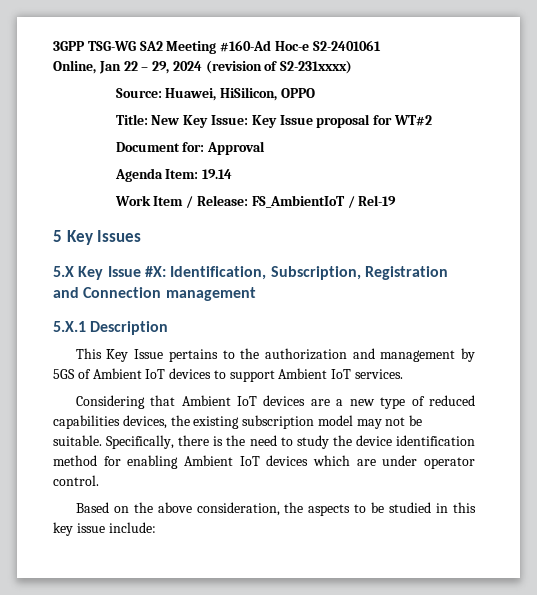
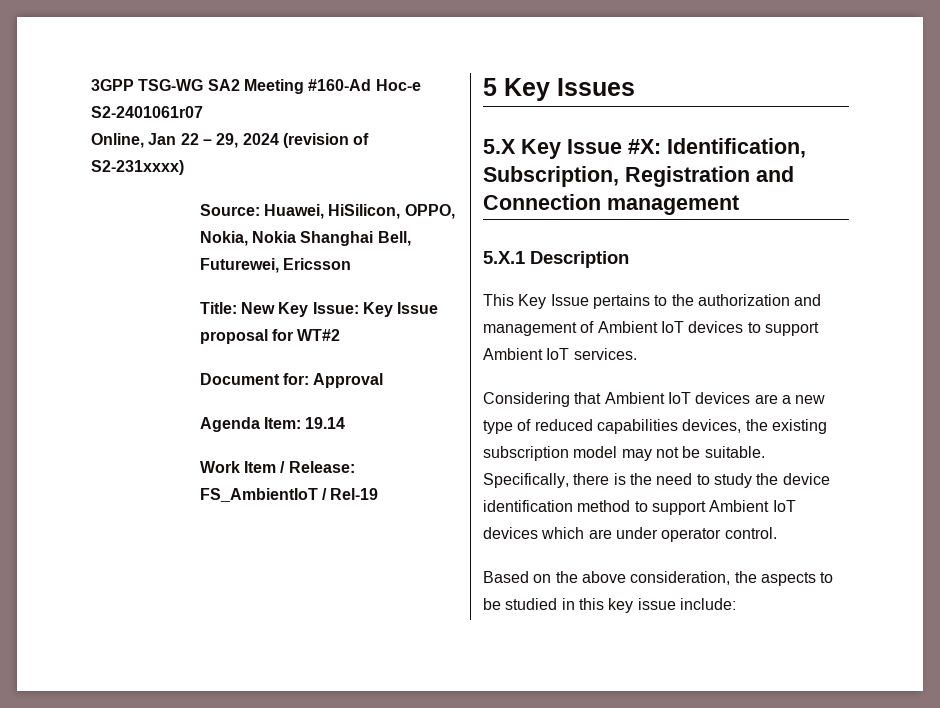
- 3GPP TSG-WG SA2 Meeting #160-Ad Hoc-e S2-2401061
+ 3GPP TSG-WG SA2 Meeting #160-Ad Hoc-e S2-2401061r07
- Source: Huawei, HiSilicon, OPPO
+ Source: Huawei, HiSilicon, OPPO, Nokia, Nokia Shanghai Bell, Futurewei, Ericsson
- This Key Issue pertains to the authorization and management by 5GS of Ambient IoT devices to support Ambient IoT services.
+ This Key Issue pertains to the authorization and management of Ambient IoT devices to support Ambient IoT services.
- Specifically, there is the need to study the device identification method for enabling Ambient IoT devices which are under operator control.
+ Specifically, there is the need to study the device identification method to support Ambient IoT devices which are under operator control.

